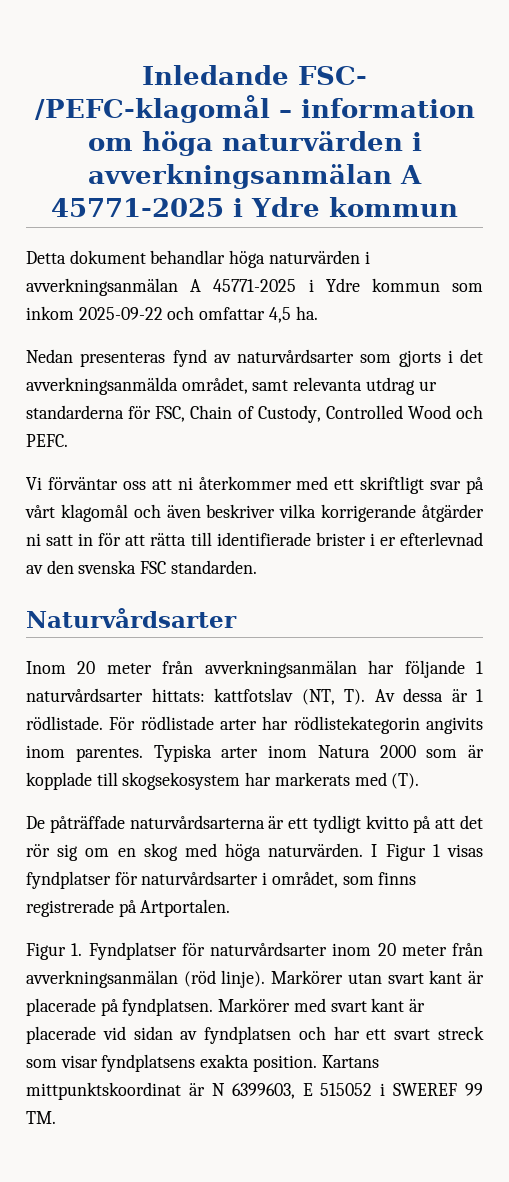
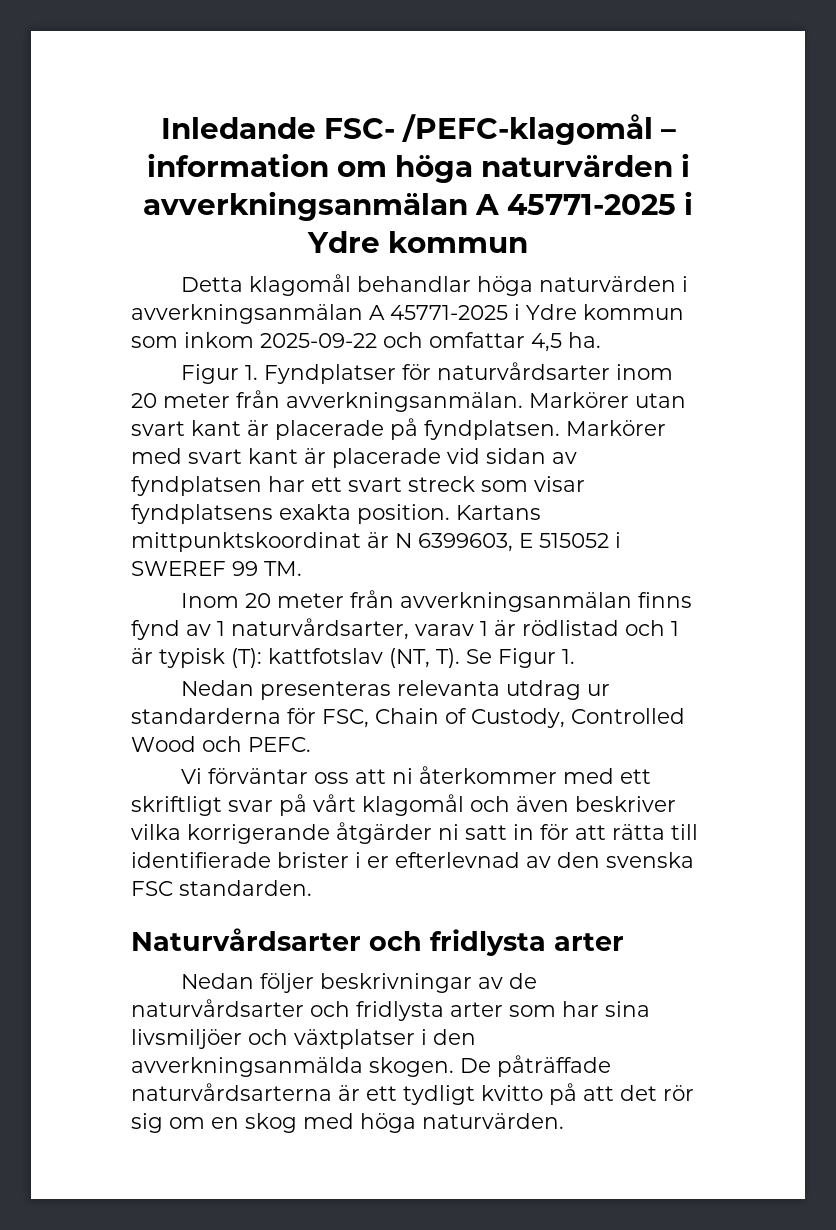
- Detta dokument behandlar höga naturvärden i avverkningsanmälan A 45771-2025 i Ydre kommun som inkom 2025-09-22 och omfattar 4,5 ha.
+ Detta klagomål behandlar höga naturvärden i avverkningsanmälan A 45771-2025 i Ydre kommun som inkom 2025-09-22 och omfattar 4,5 ha.
- Nedan presenteras fynd av naturvårdsarter som gjorts i det avverkningsanmälda området, samt relevanta utdrag ur standarderna för FSC, Chain of Custody, Controlled Wood och PEFC.
+ Figur 1. Fyndplatser för naturvårdsarter inom 20 meter från avverkningsanmälan. Markörer utan svart kant är placerade på fyndplatsen. Markörer med svart kant är placerade vid sidan av fyndplatsen har ett svart streck som visar fyndplatsens exakta position. Kartans mittpunktskoordinat är N 6399603, E 515052 i SWEREF 99 TM.
+ Inom 20 meter från avverkningsanmälan finns fynd av 1 naturvårdsarter, varav 1 är rödlistad och 1 är typisk (T): kattfotslav (NT, T). Se Figur 1.
+ Nedan presenteras relevanta utdrag ur standarderna för FSC, Chain of Custody, Controlled Wood och PEFC.
- Naturvårdsarter
- Inom 20 meter från avverkningsanmälan har följande 1 naturvårdsarter hittats: kattfotslav (NT, T). Av dessa är 1 rödlistade. För rödlistade arter har rödlistekategorin angivits inom parentes. Typiska arter inom Natura 2000 som är kopplade till skogsekosystem har markerats med (T).
- De påträffade naturvårdsarterna är ett tydligt kvitto på att det rör sig om en skog med höga naturvärden. I Figur 1 visas fyndplatser för naturvårdsarter i området, som finns registrerade på Artportalen.
- Figur 1. Fyndplatser för naturvårdsarter inom 20 meter från avverkningsanmälan (röd linje). Markörer utan svart kant är placerade på fyndplatsen. Markörer med svart kant är placerade vid sidan av fyndplatsen och har ett svart streck som visar fyndplatsens exakta position. Kartans mittpunktskoordinat är N 6399603, E 515052 i SWEREF 99 TM.
+ Naturvårdsarter och fridlysta arter
+ Nedan följer beskrivningar av de naturvårdsarter och fridlysta arter som har sina livsmiljöer och växtplatser i den avverkningsanmälda skogen. De påträffade naturvårdsarterna är ett tydligt kvitto på att det rör sig om en skog med höga naturvärden.

